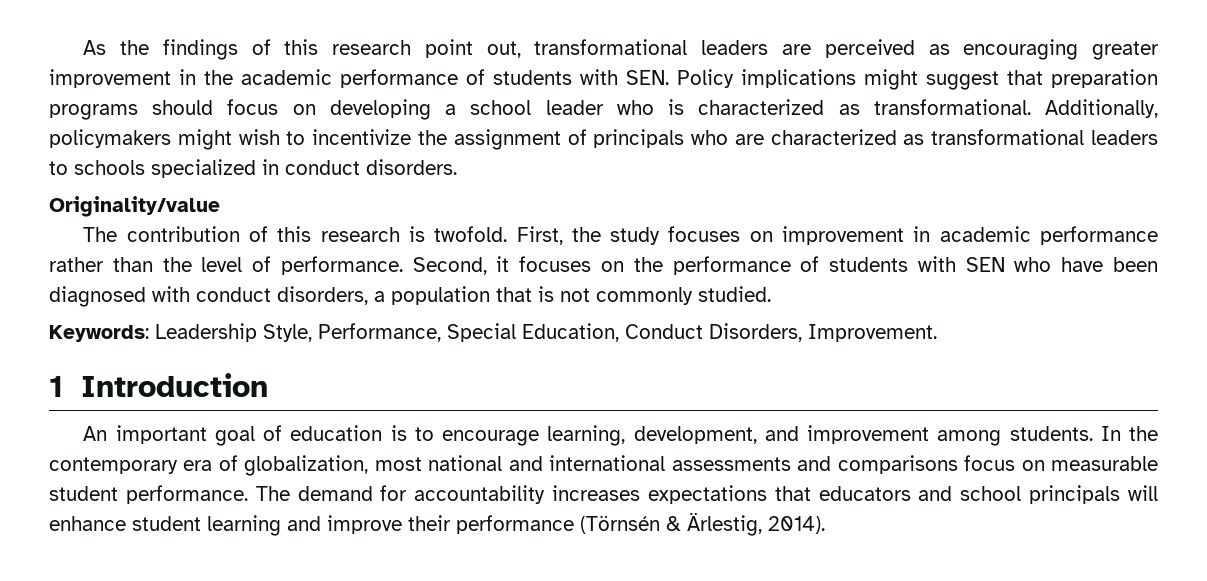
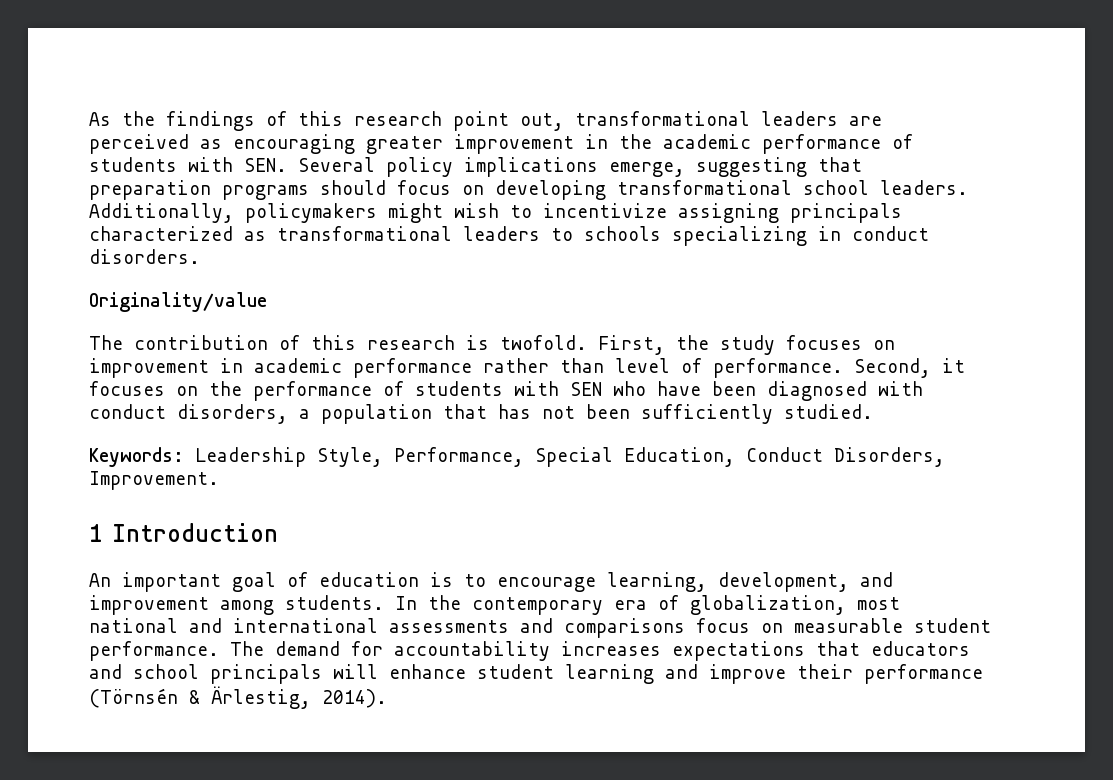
- As the findings of this research point out, transformational leaders are perceived as encouraging greater improvement in the academic performance of students with SEN. Policy implications might suggest that preparation programs should focus on developing a school leader who is characterized as transformational.
+ As the findings of this research point out, transformational leaders are perceived as encouraging greater improvement in the academic performance of students with SEN. Several policy implications emerge, suggesting that preparation programs should focus on developing transformational school leaders.
- Additionally, policymakers might wish to incentivize the assignment of principals who are characterized as transformational leaders to schools specialized in conduct disorders.
+ Additionally, policymakers might wish to incentivize assigning principals characterized as transformational leaders to schools specializing in conduct disorders.
- First, the study focuses on improvement in academic performance rather than the level of performance.
+ First, the study focuses on improvement in academic performance rather than level of performance.
- Second, it focuses on the performance of students with SEN who have been diagnosed with conduct disorders, a population that is not commonly studied.
+ Second, it focuses on the performance of students with SEN who have been diagnosed with conduct disorders, a population that has not been sufficiently studied.

